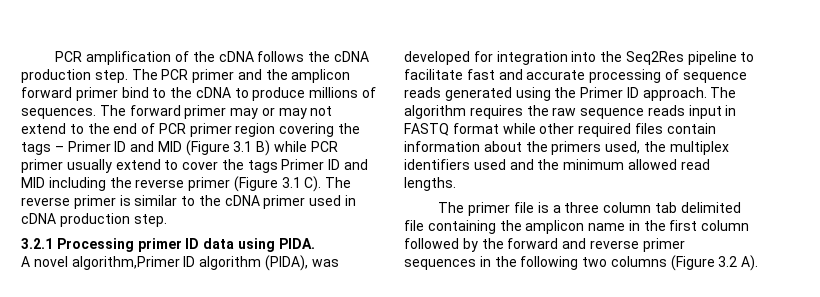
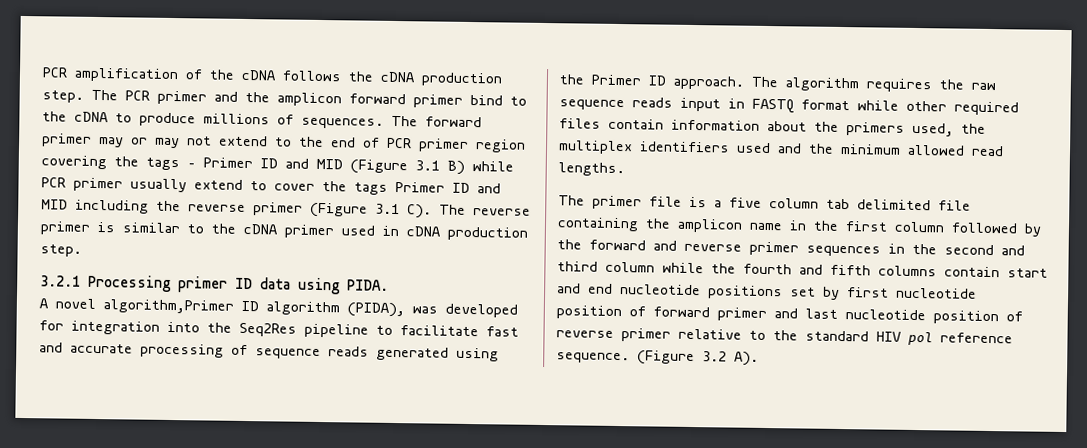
- The primer file is a three column tab delimited file containing the amplicon name in the first column followed by the forward and reverse primer sequences in the following two columns (Figure 3.2 A).
+ The primer file is a five column tab delimited file containing the amplicon name in the first column followed by the forward and reverse primer sequences in the second and third column while the fourth and fifth columns contain start and end nucleotide positions set by first nucleotide position of forward primer and last nucleotide position of reverse primer relative to the standard HIV pol reference sequence. (Figure 3.2 A).

